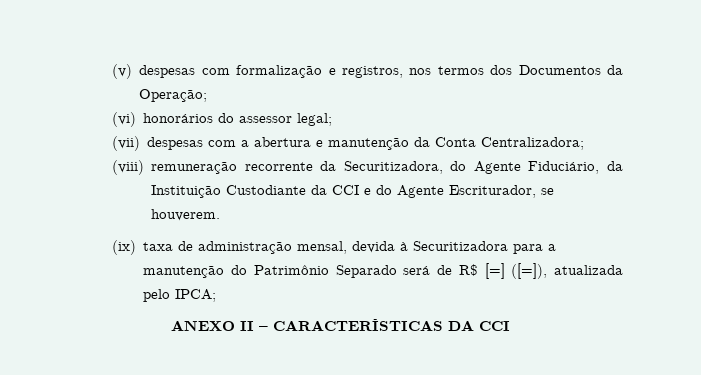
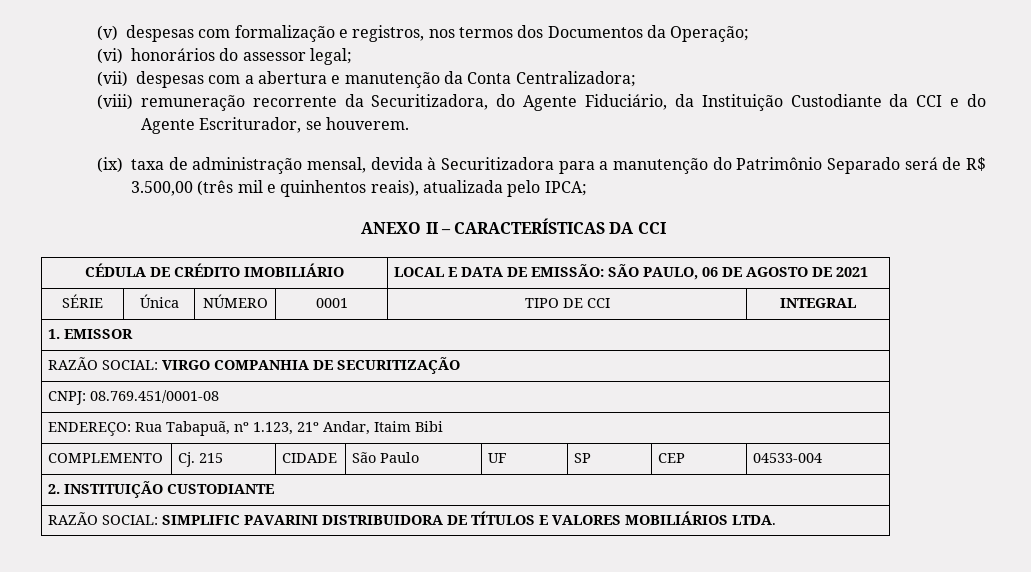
- (ix) taxa de administração mensal, devida à Securitizadora para a manutenção do Patrimônio Separado será de R$ [=] ([=]), atualizada pelo IPCA;
+ (ix) taxa de administração mensal, devida à Securitizadora para a manutenção do Patrimônio Separado será de R$ 3.500,00 (três mil e quinhentos reais), atualizada pelo IPCA;
+ CÉDULA DE CRÉDITO IMOBILIÁRIO | LOCAL E DATA DE EMISSÃO: SÃO PAULO, 06 DE AGOSTO DE 2021
+ SÉRIE | Única | NÚMERO | 0001 | TIPO DE CCI | INTEGRAL
+ 1. EMISSOR
+ RAZÃO SOCIAL: VIRGO COMPANHIA DE SECURITIZAÇÃO
+ CNPJ: 08.769.451/0001-08
+ ENDEREÇO: Rua Tabapuã, nº 1.123, 21º Andar, Itaim Bibi
+ COMPLEMENTO | Cj. 215 | CIDADE | São Paulo | UF | SP | CEP | 04533-004
+ 2. INSTITUIÇÃO CUSTODIANTE
+ RAZÃO SOCIAL: SIMPLIFIC PAVARINI DISTRIBUIDORA DE TÍTULOS E VALORES MOBILIÁRIOS LTDA.

